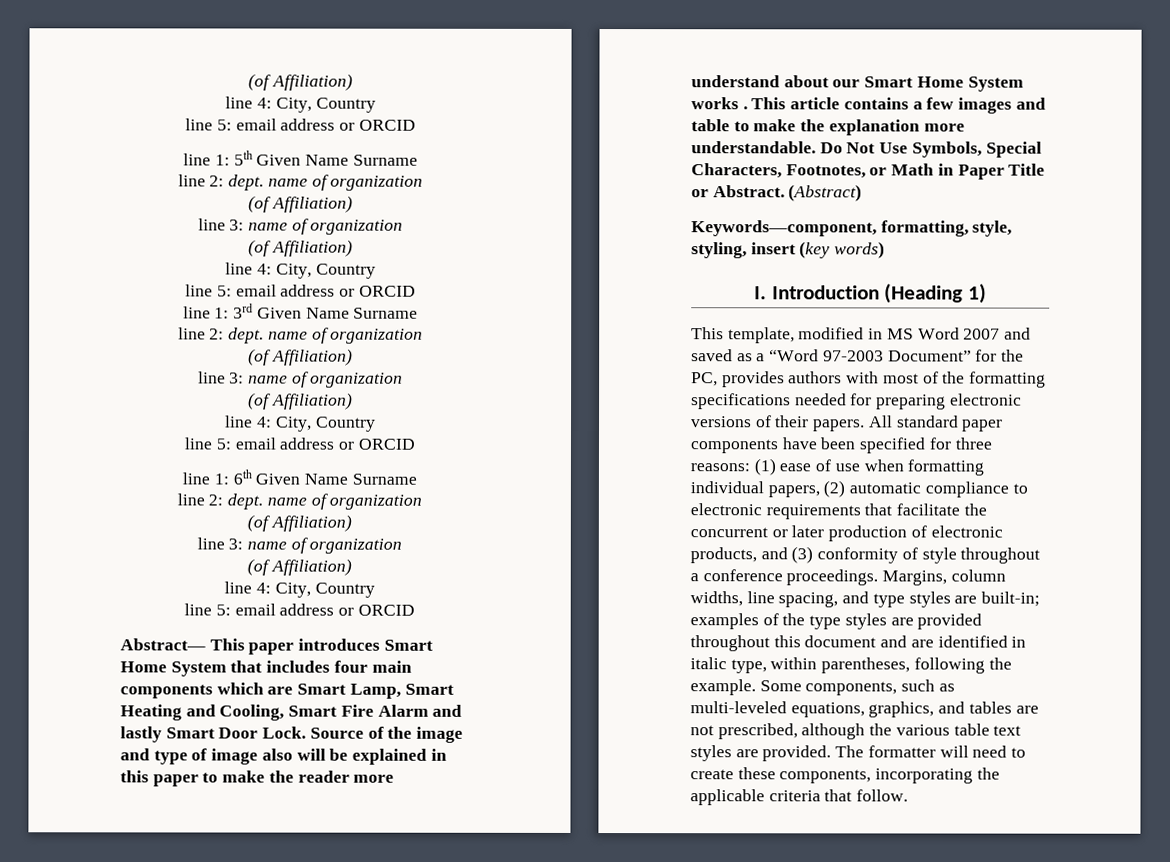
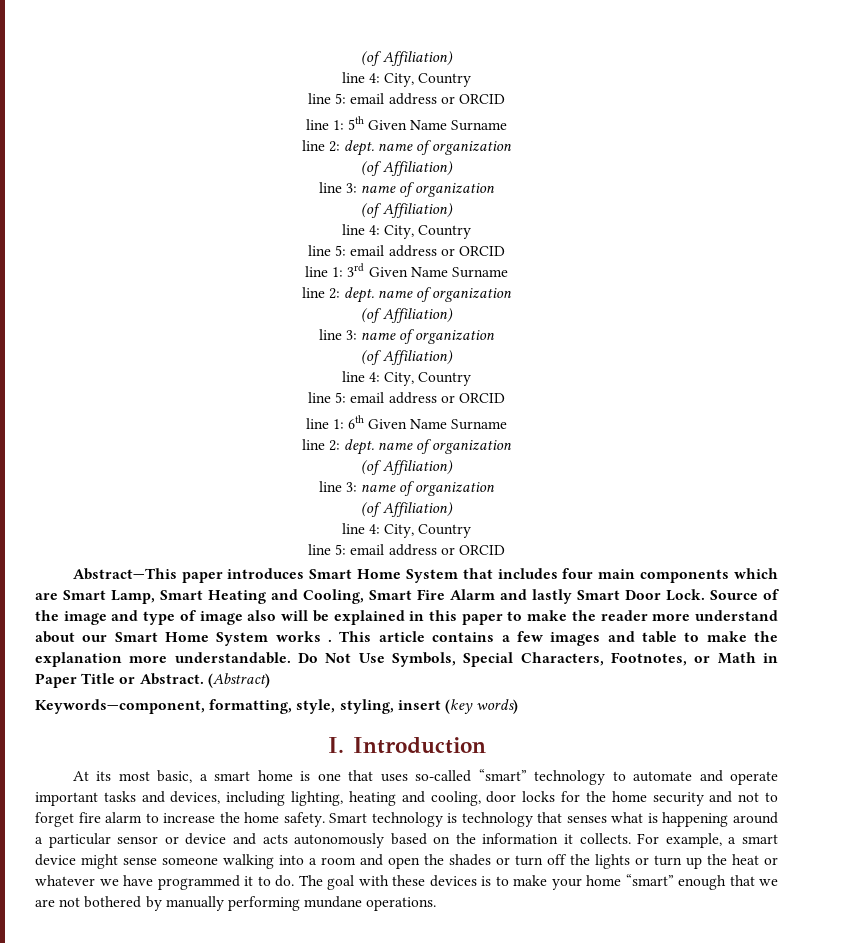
- Abstract— This paper introduces Smart Home System that includes four main components which are Smart Lamp, Smart Heating and Cooling, Smart Fire Alarm and lastly Smart Door Lock.
+ Abstract—This paper introduces Smart Home System that includes four main components which are Smart Lamp, Smart Heating and Cooling, Smart Fire Alarm and lastly Smart Door Lock.
- I. Introduction (Heading 1)
- This template, modified in MS Word 2007 and saved as a “Word 97-2003 Document” for the PC, provides authors with most of the formatting specifications needed for preparing electronic versions of their papers. All standard paper components have been specified for three reasons: (1) ease of use when formatting individual papers, (2) automatic compliance to electronic requirements that facilitate the concurrent or later production of electronic products, and (3) conformity of style throughout a conference proceedings. Margins, column widths, line spacing, and type styles are built-in; examples of the type styles are provided throughout this document and are identified in italic type, within parentheses, following the example. Some components, such as multi-leveled equations, graphics, and tables are not prescribed, although the various table text styles are provided. The formatter will need to create these components, incorporating the applicable criteria that follow.
+ I. Introduction
+ At its most basic, a smart home is one that uses so-called “smart” technology to automate and operate important tasks and devices, including lighting, heating and cooling, door locks for the home security and not to forget fire alarm to increase the home safety. Smart technology is technology that senses what is happening around a particular sensor or device and acts autonomously based on the information it collects. For example, a smart device might sense someone walking into a room and open the shades or turn off the lights or turn up the heat or whatever we have programmed it to do. The goal with these devices is to make your home “smart” enough that we are not bothered by manually performing mundane operations.

